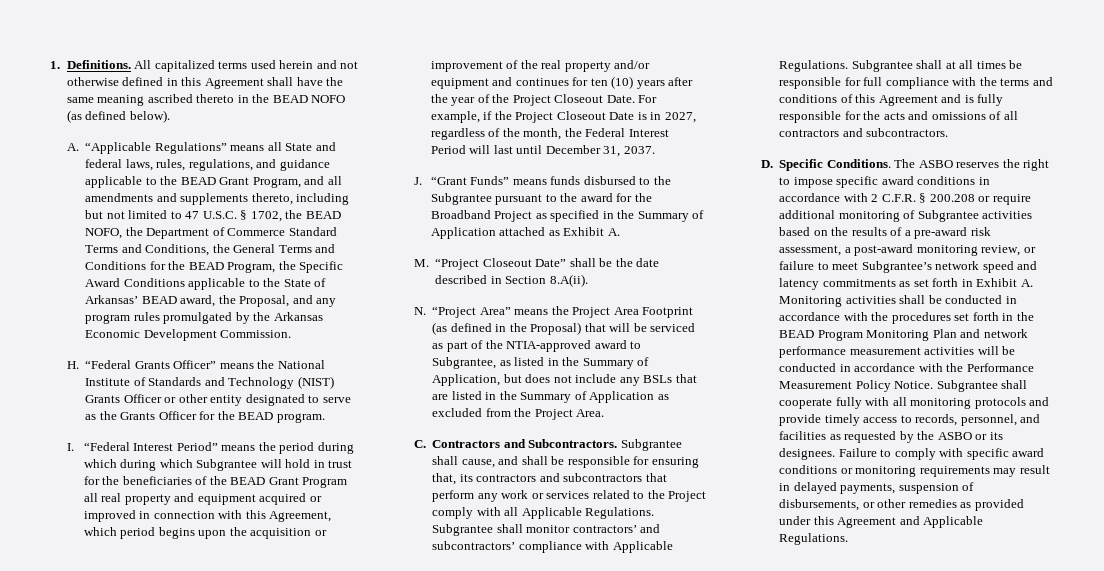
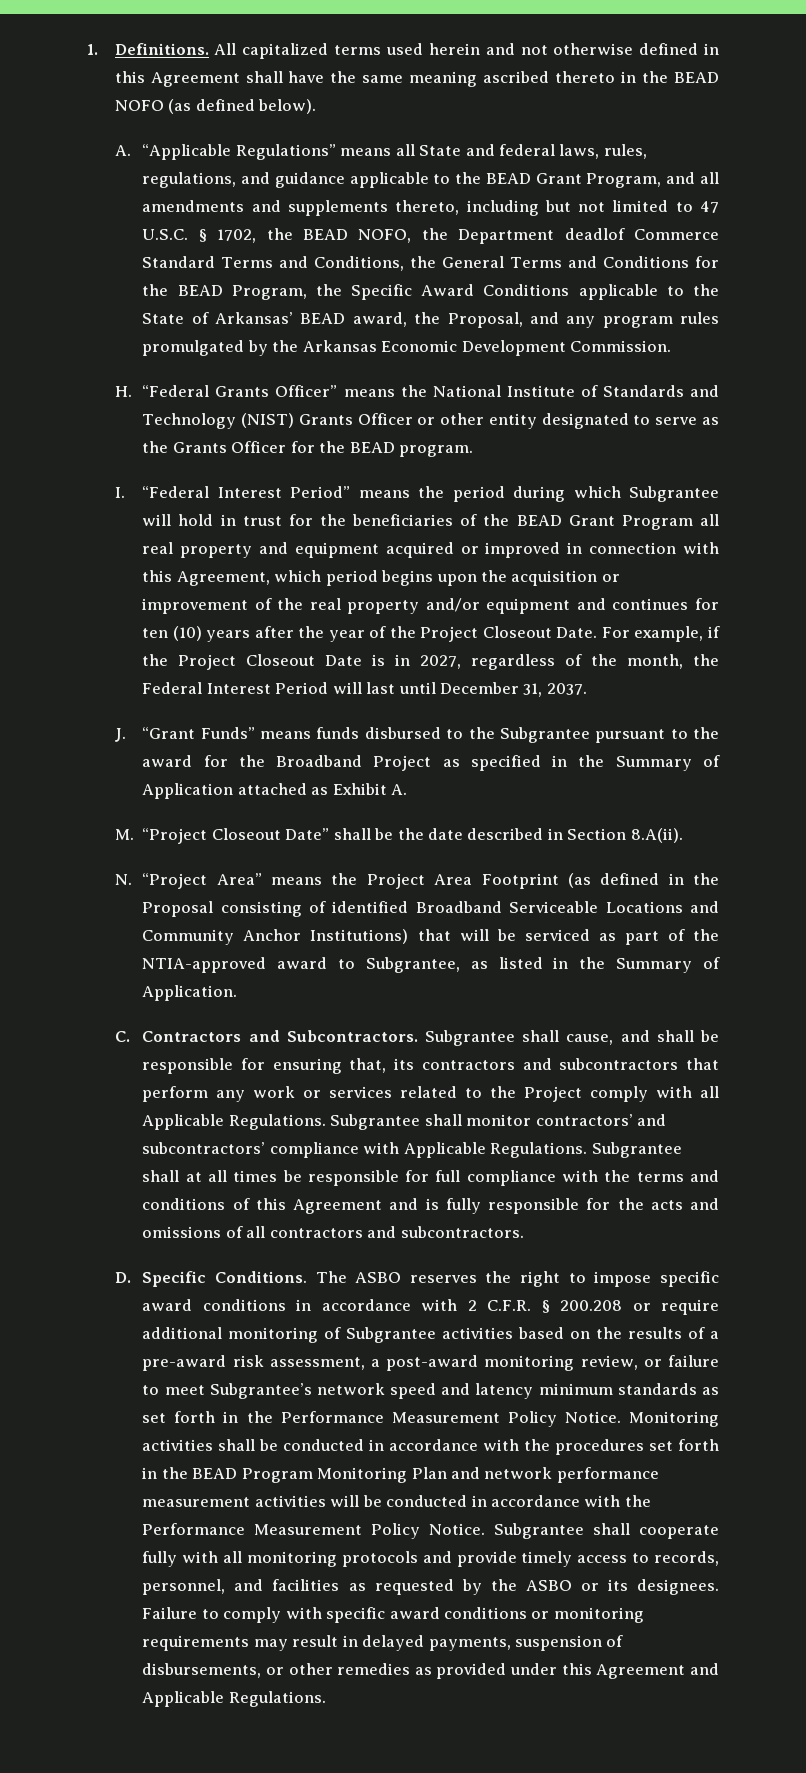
- A. “Applicable Regulations” means all State and federal laws, rules, regulations, and guidance applicable to the BEAD Grant Program, and all amendments and supplements thereto, including but not limited to 47 U.S.C. § 1702, the BEAD NOFO, the Department of Commerce Standard Terms and Conditions, the General Terms and Conditions for the BEAD Program, the Specific Award Conditions applicable to the State of Arkansas’ BEAD award, the Proposal, and any program rules promulgated by the Arkansas Economic Development Commission.
+ A. “Applicable Regulations” means all State and federal laws, rules, regulations, and guidance applicable to the BEAD Grant Program, and all amendments and supplements thereto, including but not limited to 47 U.S.C. § 1702, the BEAD NOFO, the Department deadlof Commerce Standard Terms and Conditions, the General Terms and Conditions for the BEAD Program, the Specific Award Conditions applicable to the State of Arkansas’ BEAD award, the Proposal, and any program rules promulgated by the Arkansas Economic Development Commission.
- I. “Federal Interest Period” means the period during which during which Subgrantee will hold in trust for the beneficiaries of the BEAD Grant Program all real property and equipment acquired or improved in connection with this Agreement, which period begins upon the acquisition or improvement of the real property and/or equipment and continues for ten (10) years after the year of the Project Closeout Date.
+ I. “Federal Interest Period” means the period during which Subgrantee will hold in trust for the beneficiaries of the BEAD Grant Program all real property and equipment acquired or improved in connection with this Agreement, which period begins upon the acquisition or improvement of the real property and/or equipment and continues for ten (10) years after the year of the Project Closeout Date.
- N. “Project Area” means the Project Area Footprint (as defined in the Proposal) that will be serviced as part of the NTIA-approved award to Subgrantee, as listed in the Summary of Application, but does not include any BSLs that are listed in the Summary of Application as excluded from the Project Area.
+ N. “Project Area” means the Project Area Footprint (as defined in the Proposal consisting of identified Broadband Serviceable Locations and Community Anchor Institutions) that will be serviced as part of the NTIA-approved award to Subgrantee, as listed in the Summary of Application.
- The ASBO reserves the right to impose specific award conditions in accordance with 2 C.F.R. § 200.208 or require additional monitoring of Subgrantee activities based on the results of a pre-award risk assessment, a post-award monitoring review, or failure to meet Subgrantee’s network speed and latency commitments as set forth in Exhibit A. Monitoring activities shall be conducted in accordance with the procedures set forth in the BEAD Program Monitoring Plan and network performance measurement activities will be conducted in accordance with the Performance Measurement Policy Notice.
+ The ASBO reserves the right to impose specific award conditions in accordance with 2 C.F.R. § 200.208 or require additional monitoring of Subgrantee activities based on the results of a pre-award risk assessment, a post-award monitoring review, or failure to meet Subgrantee’s network speed and latency minimum standards as set forth in the Performance Measurement Policy Notice. Monitoring activities shall be conducted in accordance with the procedures set forth in the BEAD Program Monitoring Plan and network performance measurement activities will be conducted in accordance with the Performance Measurement Policy Notice.

